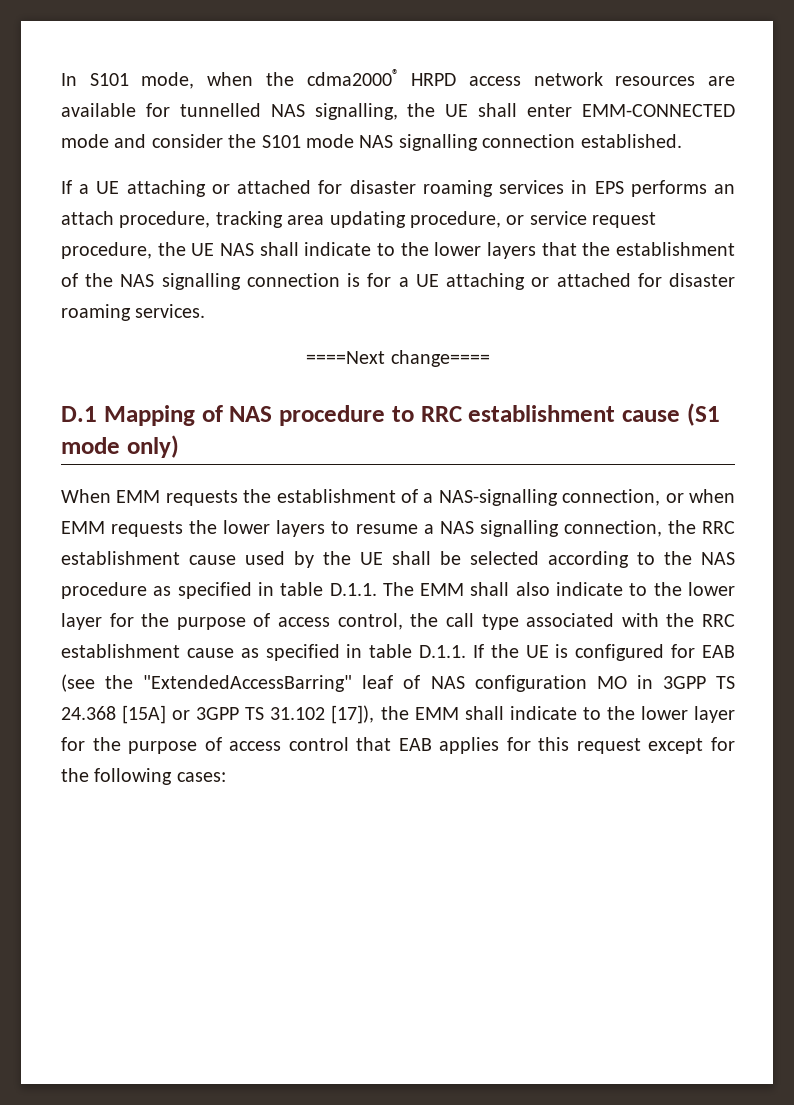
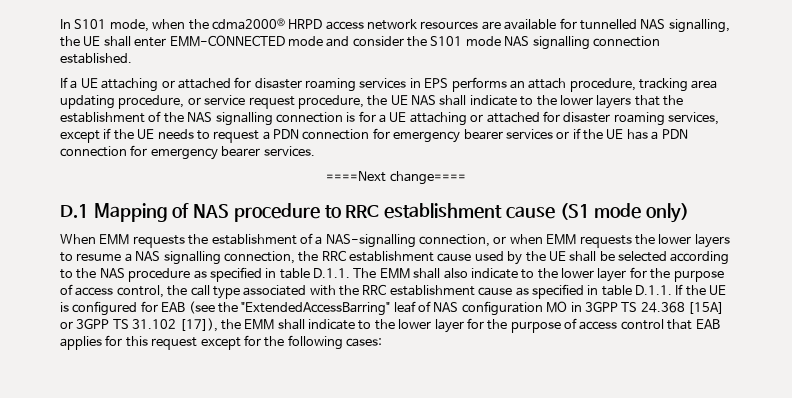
- If a UE attaching or attached for disaster roaming services in EPS performs an attach procedure, tracking area updating procedure, or service request procedure, the UE NAS shall indicate to the lower layers that the establishment of the NAS signalling connection is for a UE attaching or attached for disaster roaming services.
+ If a UE attaching or attached for disaster roaming services in EPS performs an attach procedure, tracking area updating procedure, or service request procedure, the UE NAS shall indicate to the lower layers that the establishment of the NAS signalling connection is for a UE attaching or attached for disaster roaming services, except if the UE needs to request a PDN connection for emergency bearer services or if the UE has a PDN connection for emergency bearer services.

